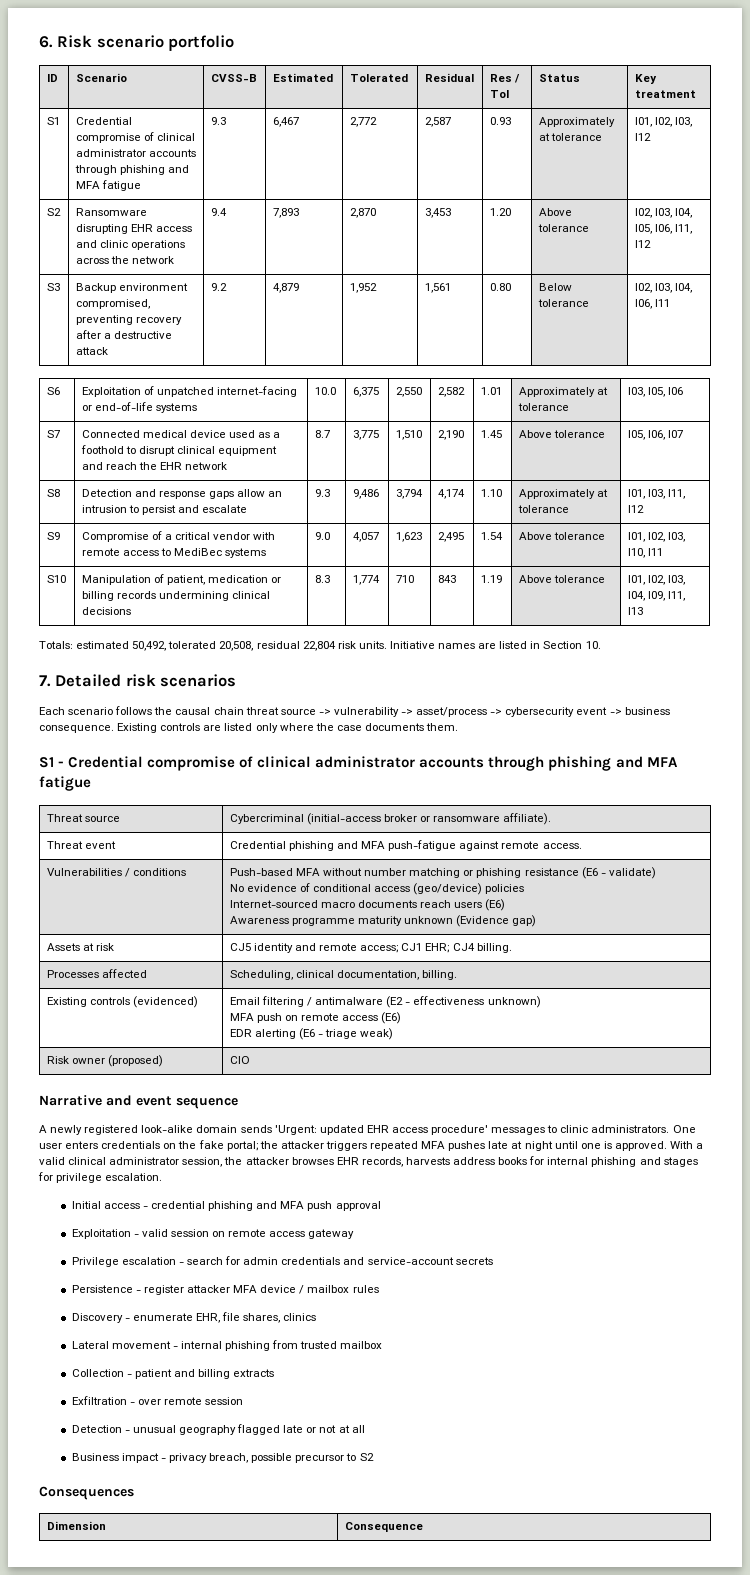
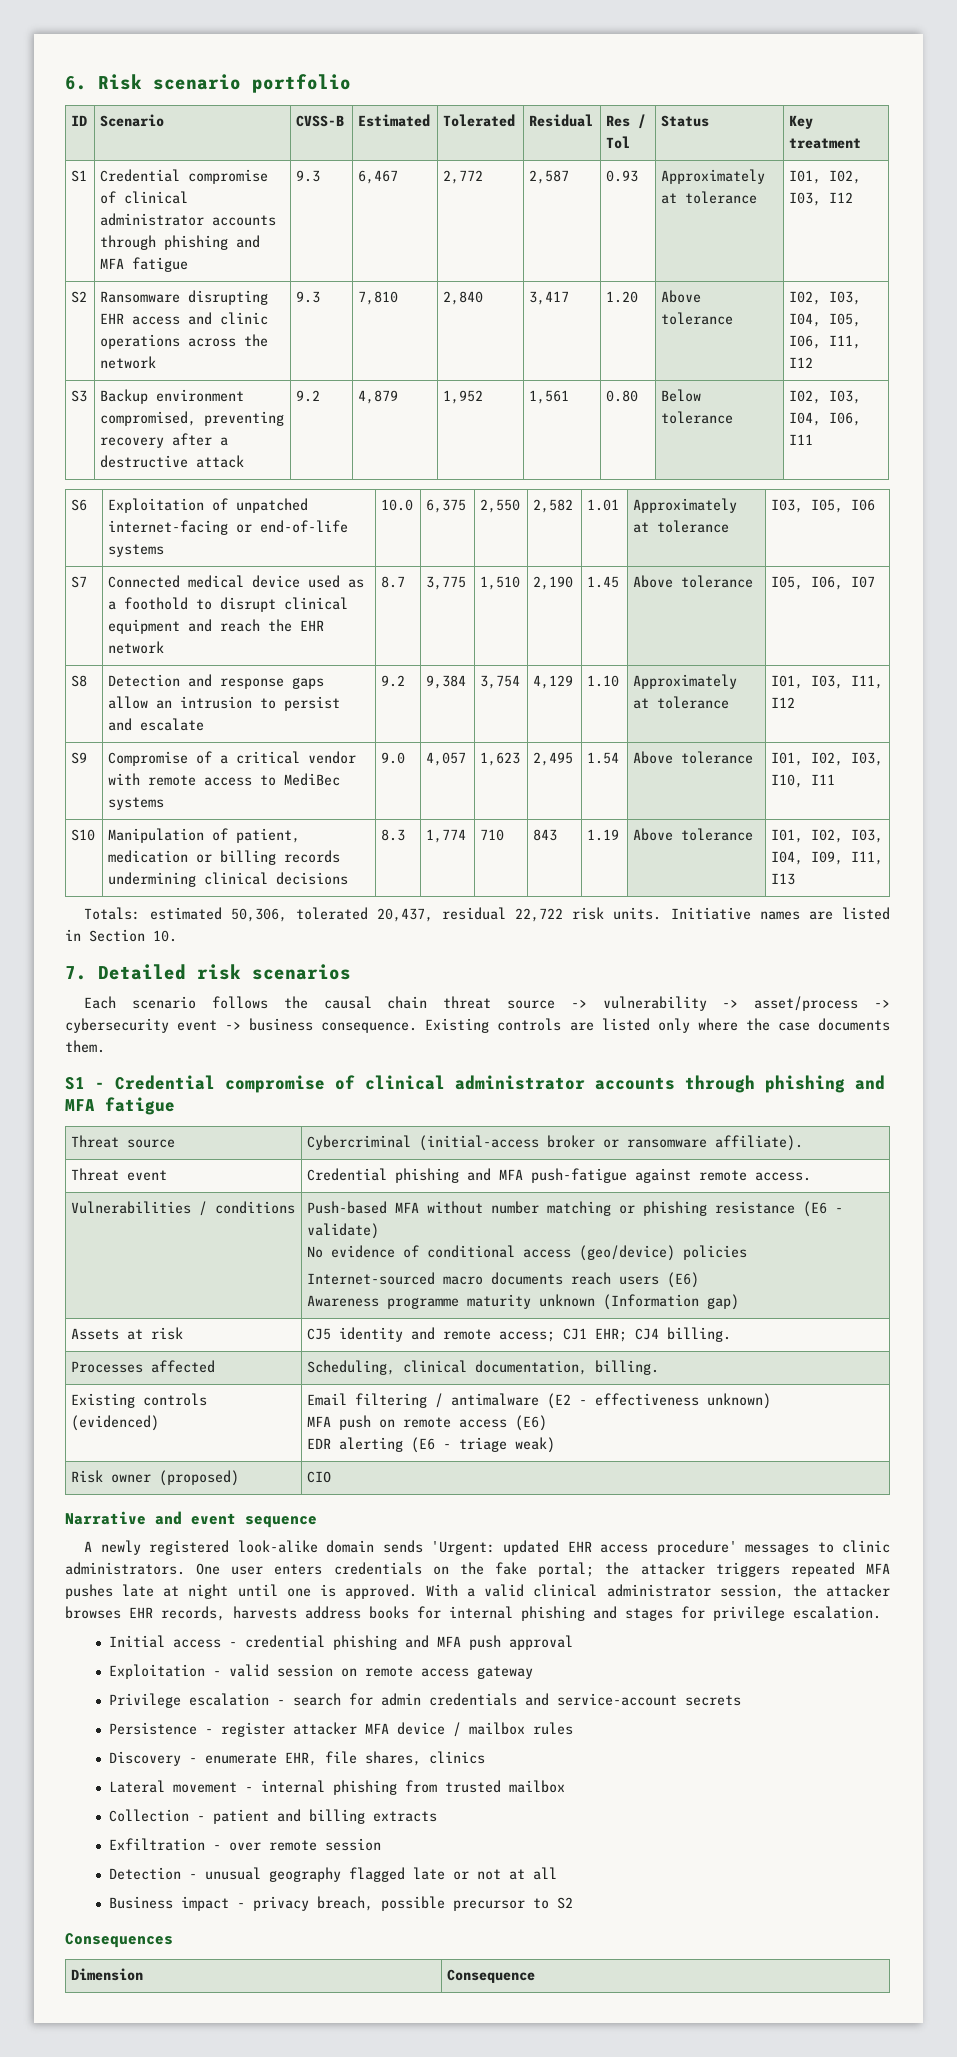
- S2 | Ransomware disrupting EHR access and clinic operations across the network | 9.4 | 7,893 | 2,870 | 3,453 | 1.20 | Above tolerance | I02, I03, I04, I05, I06, I11, I12
+ S2 | Ransomware disrupting EHR access and clinic operations across the network | 9.3 | 7,810 | 2,840 | 3,417 | 1.20 | Above tolerance | I02, I03, I04, I05, I06, I11, I12
- S8 | Detection and response gaps allow an intrusion to persist and escalate | 9.3 | 9,486 | 3,794 | 4,174 | 1.10 | Approximately at tolerance | I01, I03, I11, I12
+ S8 | Detection and response gaps allow an intrusion to persist and escalate | 9.2 | 9,384 | 3,754 | 4,129 | 1.10 | Approximately at tolerance | I01, I03, I11, I12
- Totals: estimated 50,492, tolerated 20,508, residual 22,804 risk units.
+ Totals: estimated 50,306, tolerated 20,437, residual 22,722 risk units.
  Vulnerabilities / conditions | Push-based MFA without number matching or phishing resistance (E6 - validate)
  No evidence of conditional access (geo/device) policies
  Internet-sourced macro documents reach users (E6)
- Awareness programme maturity unknown (Evidence gap)
+ Awareness programme maturity unknown (Information gap)

